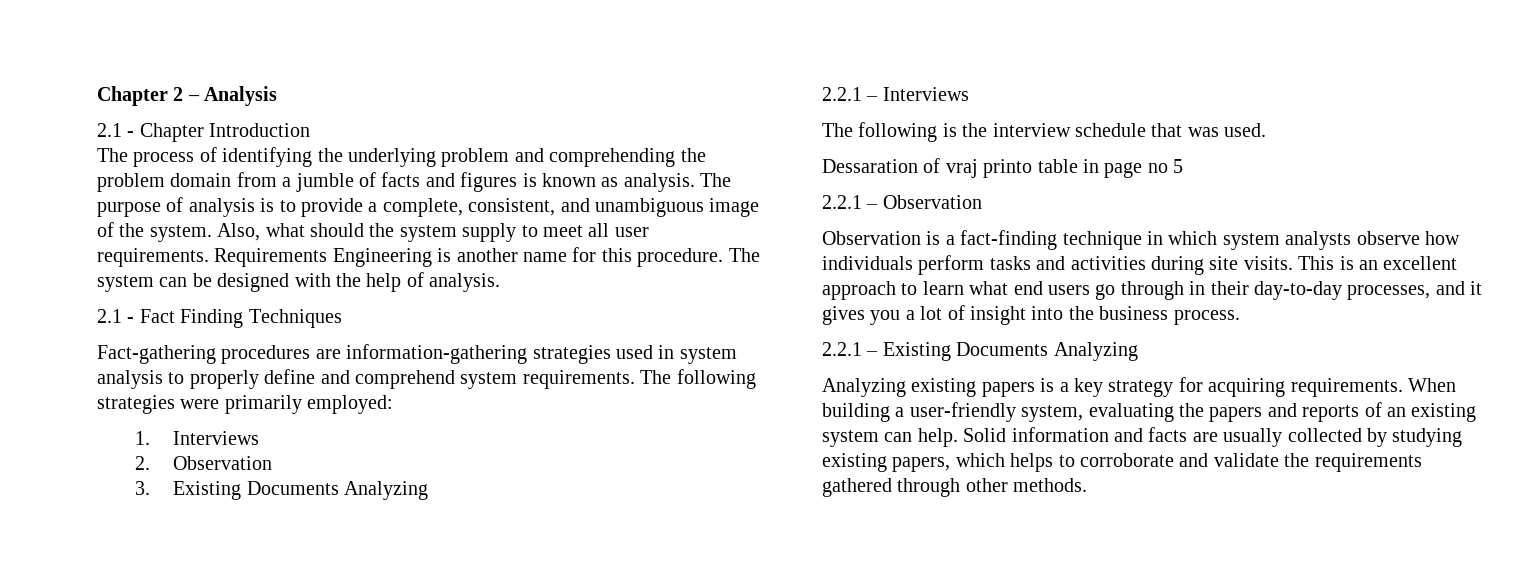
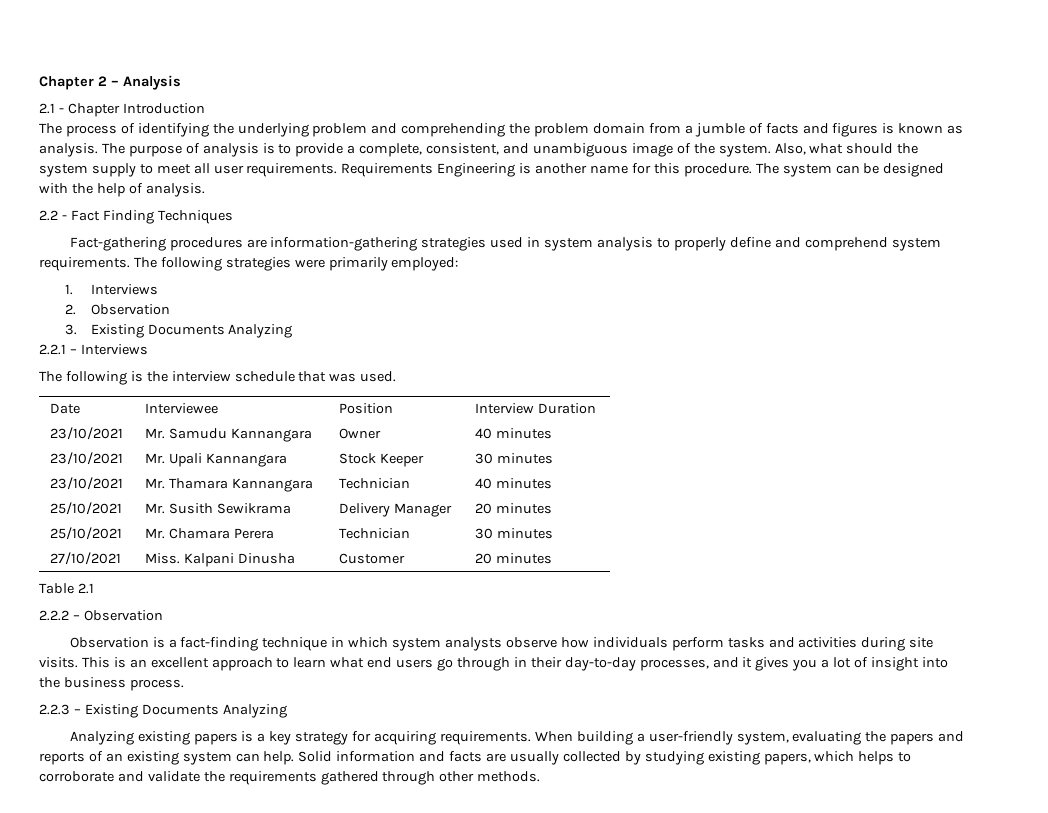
- 2.1 - Fact Finding Techniques
+ 2.2 - Fact Finding Techniques
- Dessaration of vraj printo table in page no 5
- 2.2.1 – Observation
+ Date | Interviewee | Position | Interview Duration
+ 23/10/2021 | Mr. Samudu Kannangara | Owner | 40 minutes
+ 23/10/2021 | Mr. Upali Kannangara | Stock Keeper | 30 minutes
+ 23/10/2021 | Mr. Thamara Kannangara | Technician | 40 minutes
+ 25/10/2021 | Mr. Susith Sewikrama | Delivery Manager | 20 minutes
+ 25/10/2021 | Mr. Chamara Perera | Technician | 30 minutes
+ 27/10/2021 | Miss. Kalpani Dinusha | Customer | 20 minutes
+ Table 2.1
+ 2.2.2 – Observation
- 2.2.1 – Existing Documents Analyzing
+ 2.2.3 – Existing Documents Analyzing

